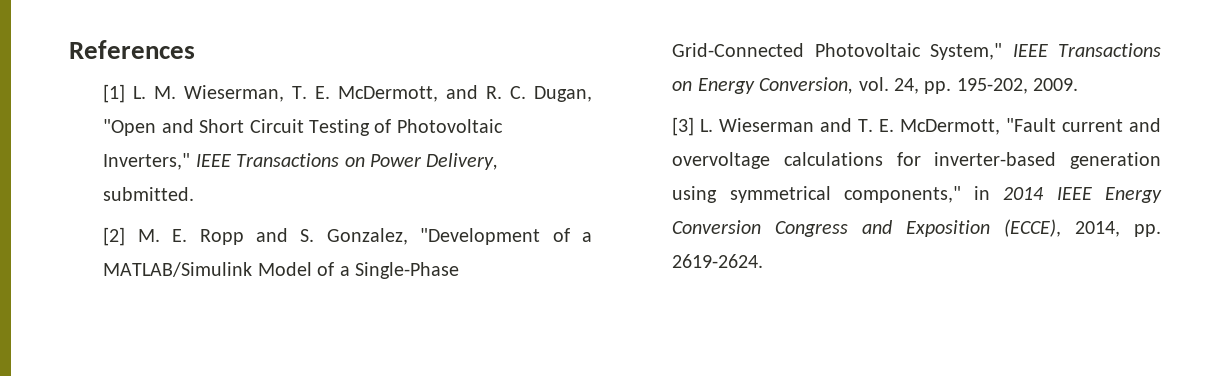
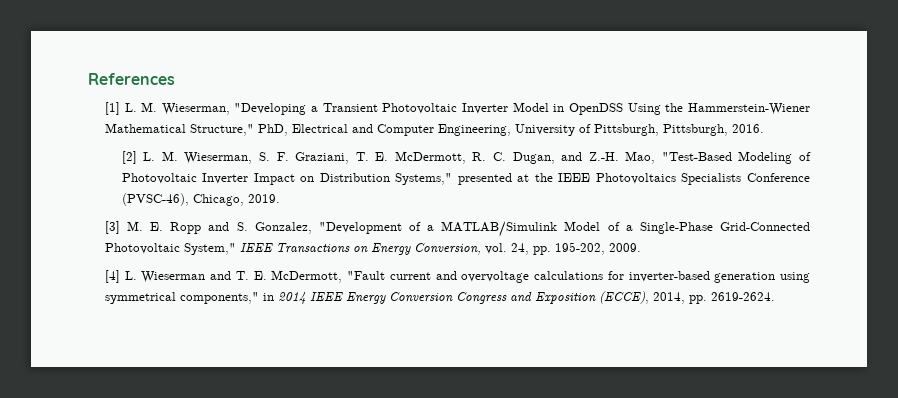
- [1] L. M. Wieserman, T. E. McDermott, and R. C. Dugan, "Open and Short Circuit Testing of Photovoltaic Inverters," IEEE Transactions on Power Delivery, submitted.
- [2] M. E. Ropp and S. Gonzalez, "Development of a MATLAB/Simulink Model of a Single-Phase Grid-Connected Photovoltaic System," IEEE Transactions on Energy Conversion, vol. 24, pp. 195-202, 2009.
+ [1] L. M. Wieserman, "Developing a Transient Photovoltaic Inverter Model in OpenDSS Using the Hammerstein-Wiener Mathematical Structure," PhD, Electrical and Computer Engineering, University of Pittsburgh, Pittsburgh, 2016.
+ [2] L. M. Wieserman, S. F. Graziani, T. E. McDermott, R. C. Dugan, and Z.-H. Mao, "Test-Based Modeling of Photovoltaic Inverter Impact on Distribution Systems," presented at the IEEE Photovoltaics Specialists Conference (PVSC-46), Chicago, 2019.
+ [3] M. E. Ropp and S. Gonzalez, "Development of a MATLAB/Simulink Model of a Single-Phase Grid-Connected Photovoltaic System," IEEE Transactions on Energy Conversion, vol. 24, pp. 195-202, 2009.
- [3] L. Wieserman and T. E. McDermott, "Fault current and overvoltage calculations for inverter-based generation using symmetrical components," in 2014 IEEE Energy Conversion Congress and Exposition (ECCE), 2014, pp. 2619-2624.
+ [4] L. Wieserman and T. E. McDermott, "Fault current and overvoltage calculations for inverter-based generation using symmetrical components," in 2014 IEEE Energy Conversion Congress and Exposition (ECCE), 2014, pp. 2619-2624.

